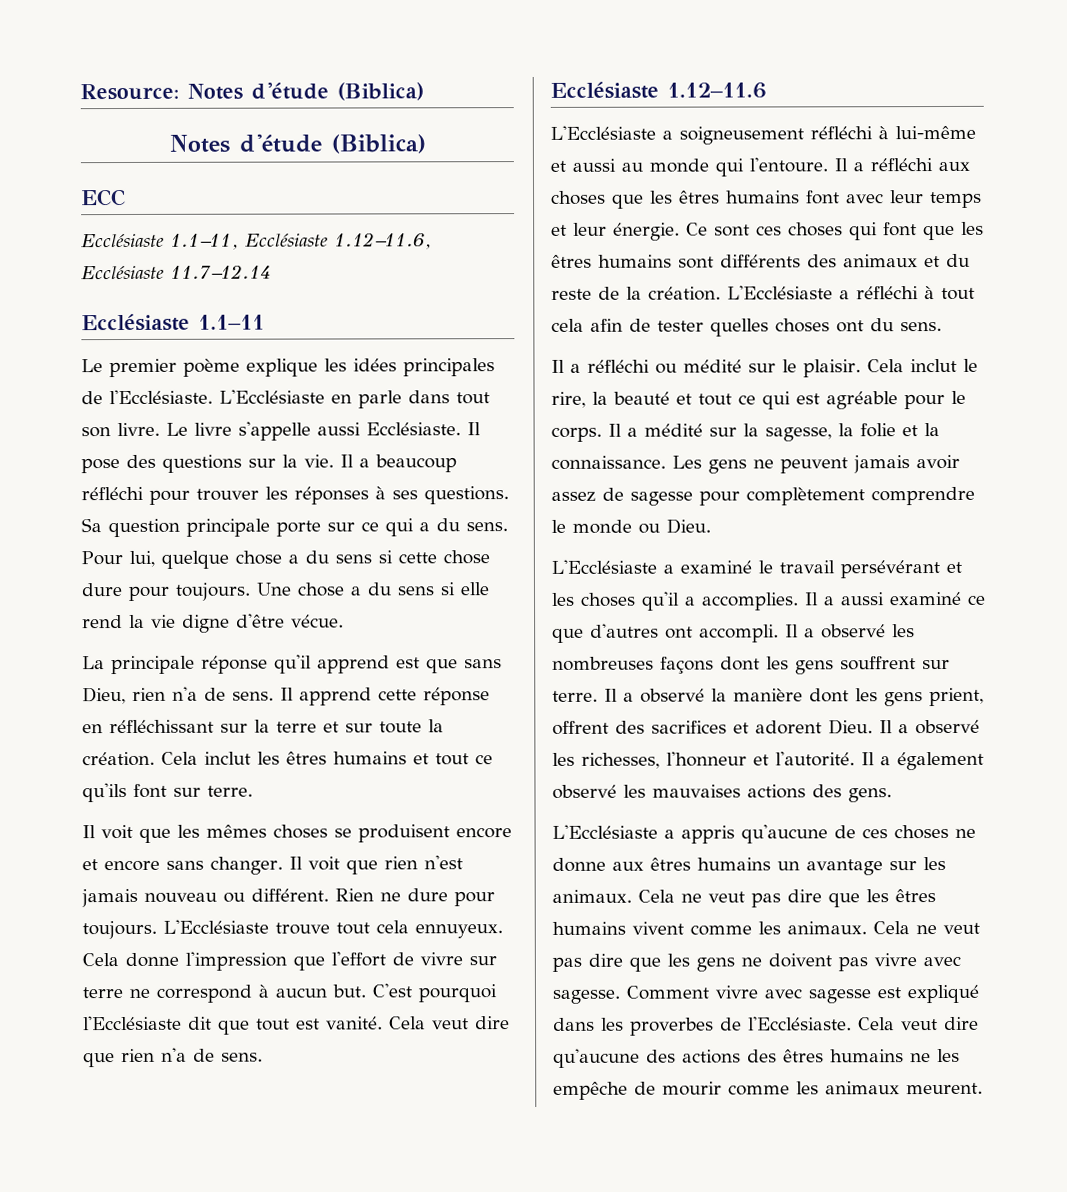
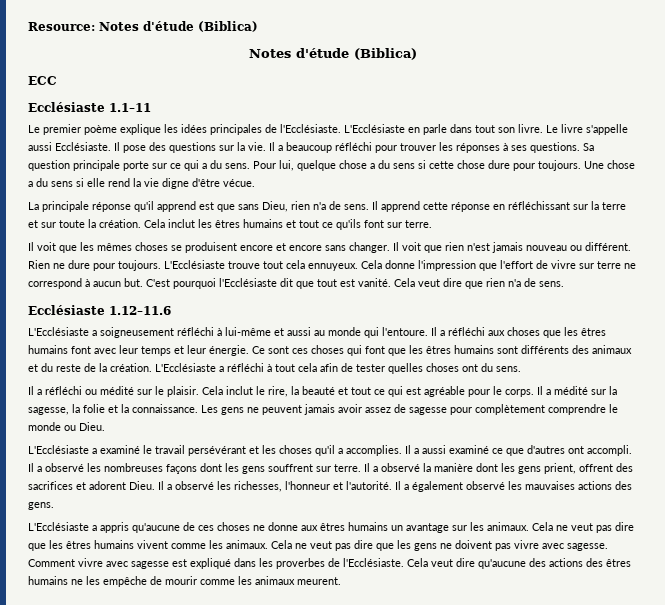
- Ecclésiaste 1.1–11, Ecclésiaste 1.12–11.6, Ecclésiaste 11.7–12.14

